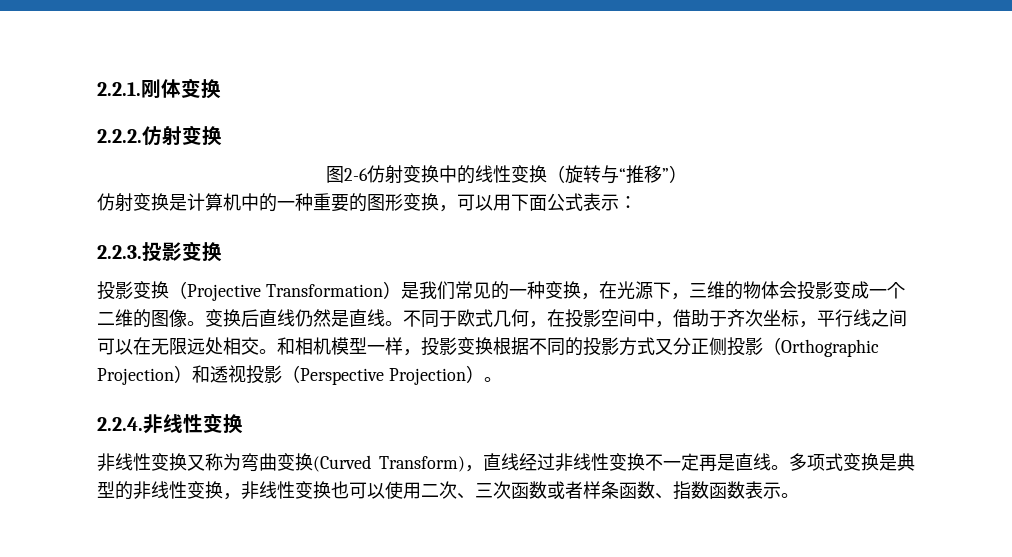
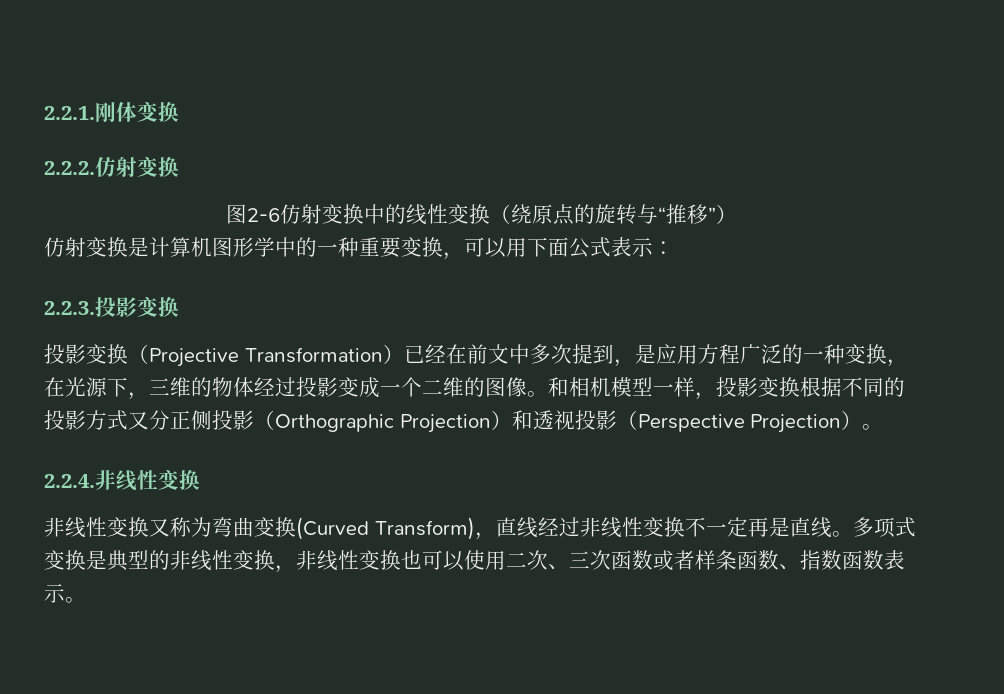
- 图2-6仿射变换中的线性变换（旋转与“推移”）
+ 图2-6仿射变换中的线性变换（绕原点的旋转与“推移”）
- 仿射变换是计算机中的一种重要的图形变换，可以用下面公式表示：
+ 仿射变换是计算机图形学中的一种重要变换，可以用下面公式表示：
- 投影变换（Projective Transformation）是我们常见的一种变换，在光源下，三维的物体会投影变成一个二维的图像。
+ 投影变换（Projective Transformation）已经在前文中多次提到，是应用方程广泛的一种变换，在光源下，三维的物体经过投影变成一个二维的图像。
- 变换后直线仍然是直线。不同于欧式几何，在投影空间中，借助于齐次坐标，平行线之间可以在无限远处相交。

